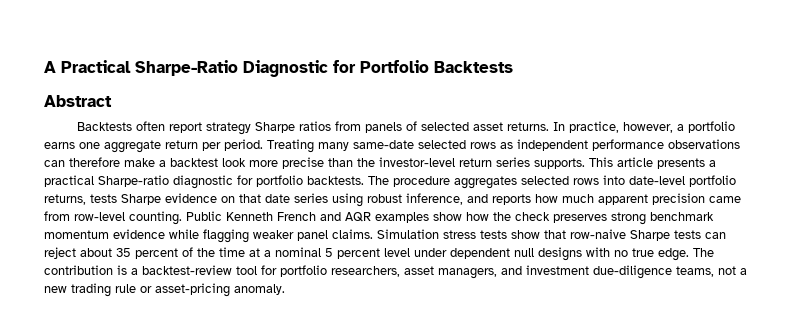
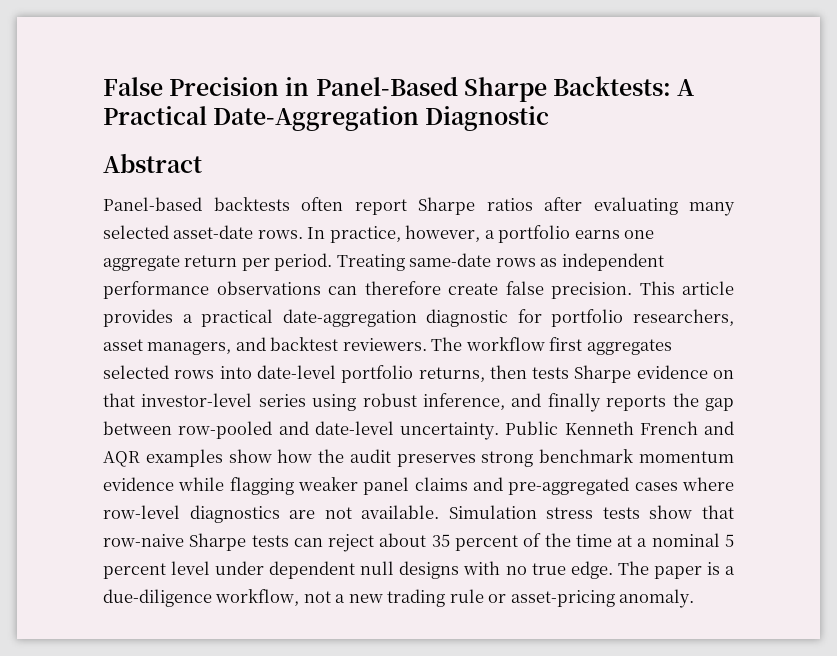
- A Practical Sharpe-Ratio Diagnostic for Portfolio Backtests
+ False Precision in Panel-Based Sharpe Backtests: A Practical Date-Aggregation Diagnostic
- Backtests often report strategy Sharpe ratios from panels of selected asset returns.
+ Panel-based backtests often report Sharpe ratios after evaluating many selected asset-date rows.
- Treating many same-date selected rows as independent performance observations can therefore make a backtest look more precise than the investor-level return series supports.
+ Treating same-date rows as independent performance observations can therefore create false precision.
- This article presents a practical Sharpe-ratio diagnostic for portfolio backtests. The procedure aggregates selected rows into date-level portfolio returns, tests Sharpe evidence on that date series using robust inference, and reports how much apparent precision came from row-level counting.
+ This article provides a practical date-aggregation diagnostic for portfolio researchers, asset managers, and backtest reviewers. The workflow first aggregates selected rows into date-level portfolio returns, then tests Sharpe evidence on that investor-level series using robust inference, and finally reports the gap between row-pooled and date-level uncertainty.
- Public Kenneth French and AQR examples show how the check preserves strong benchmark momentum evidence while flagging weaker panel claims.
+ Public Kenneth French and AQR examples show how the audit preserves strong benchmark momentum evidence while flagging weaker panel claims and pre-aggregated cases where row-level diagnostics are not available.
- The contribution is a backtest-review tool for portfolio researchers, asset managers, and investment due-diligence teams, not a new trading rule or asset-pricing anomaly.
+ The paper is a due-diligence workflow, not a new trading rule or asset-pricing anomaly.

